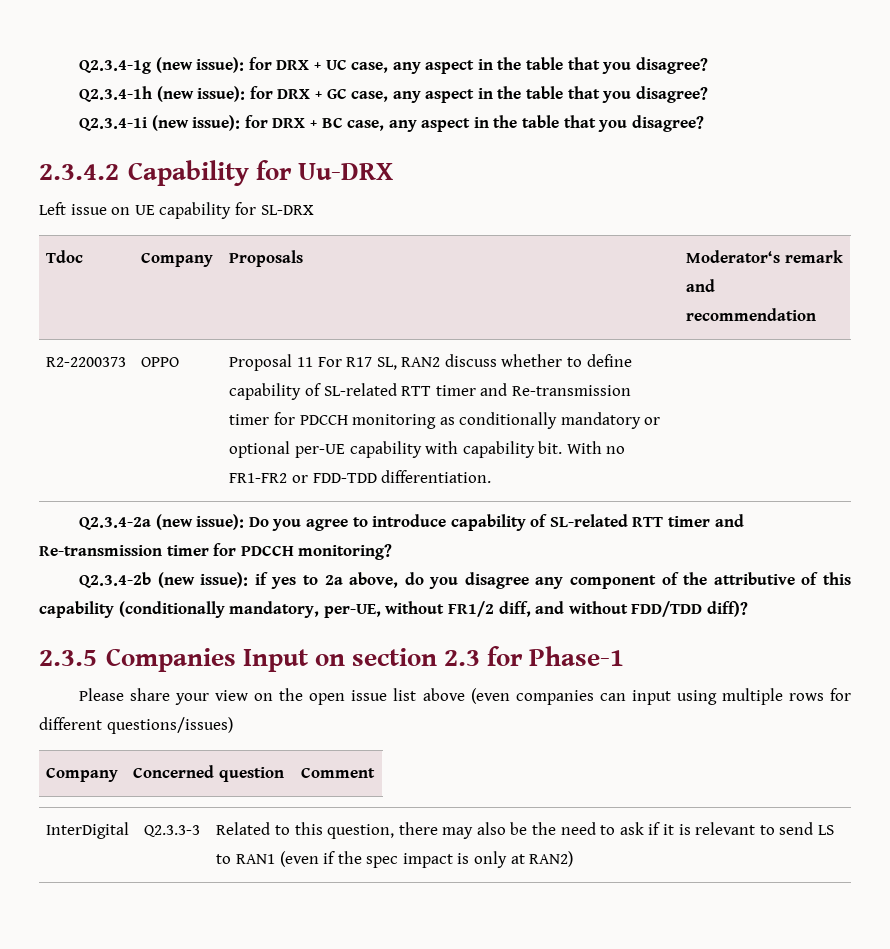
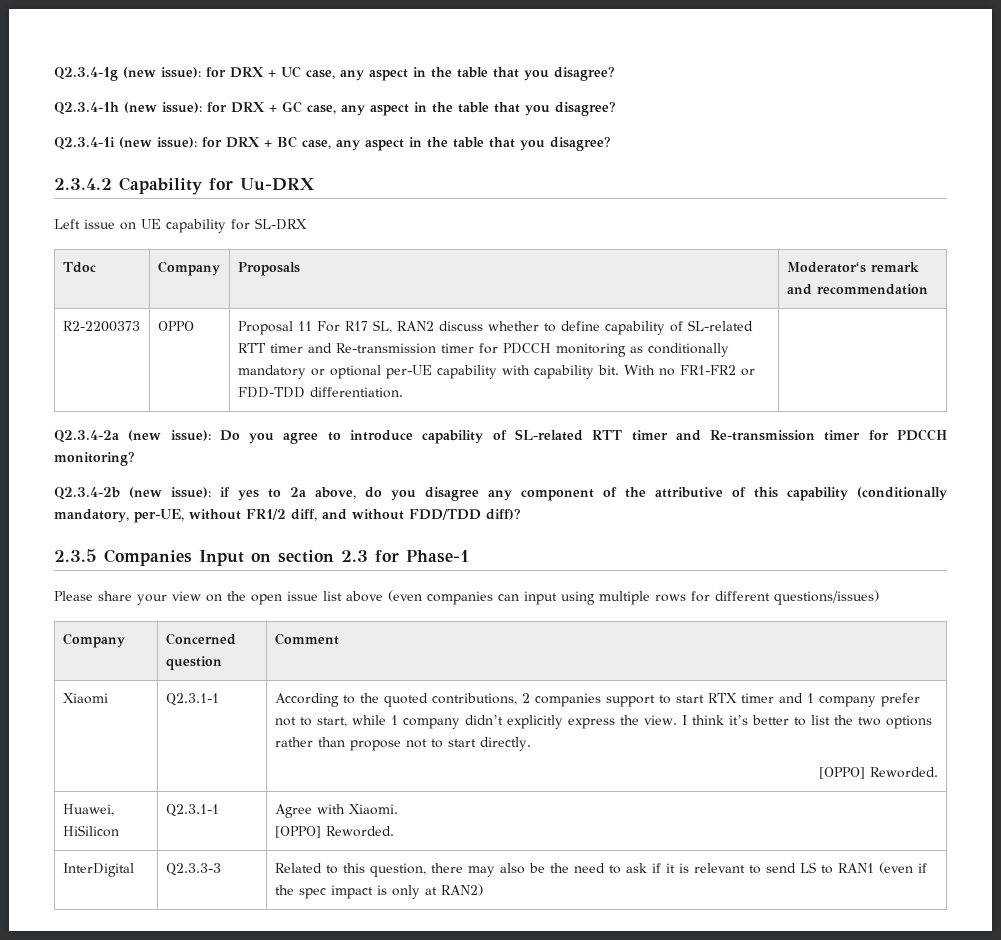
+ Xiaomi | Q2.3.1-1 | According to the quoted contributions, 2 companies support to start RTX timer and 1 company prefer not to start, while 1 company didn’t explicitly express the view. I think it’s better to list the two options rather than propose not to start directly.
+ [OPPO] Reworded.
+ Huawei, HiSilicon | Q2.3.1-1 | Agree with Xiaomi.
+ [OPPO] Reworded.

